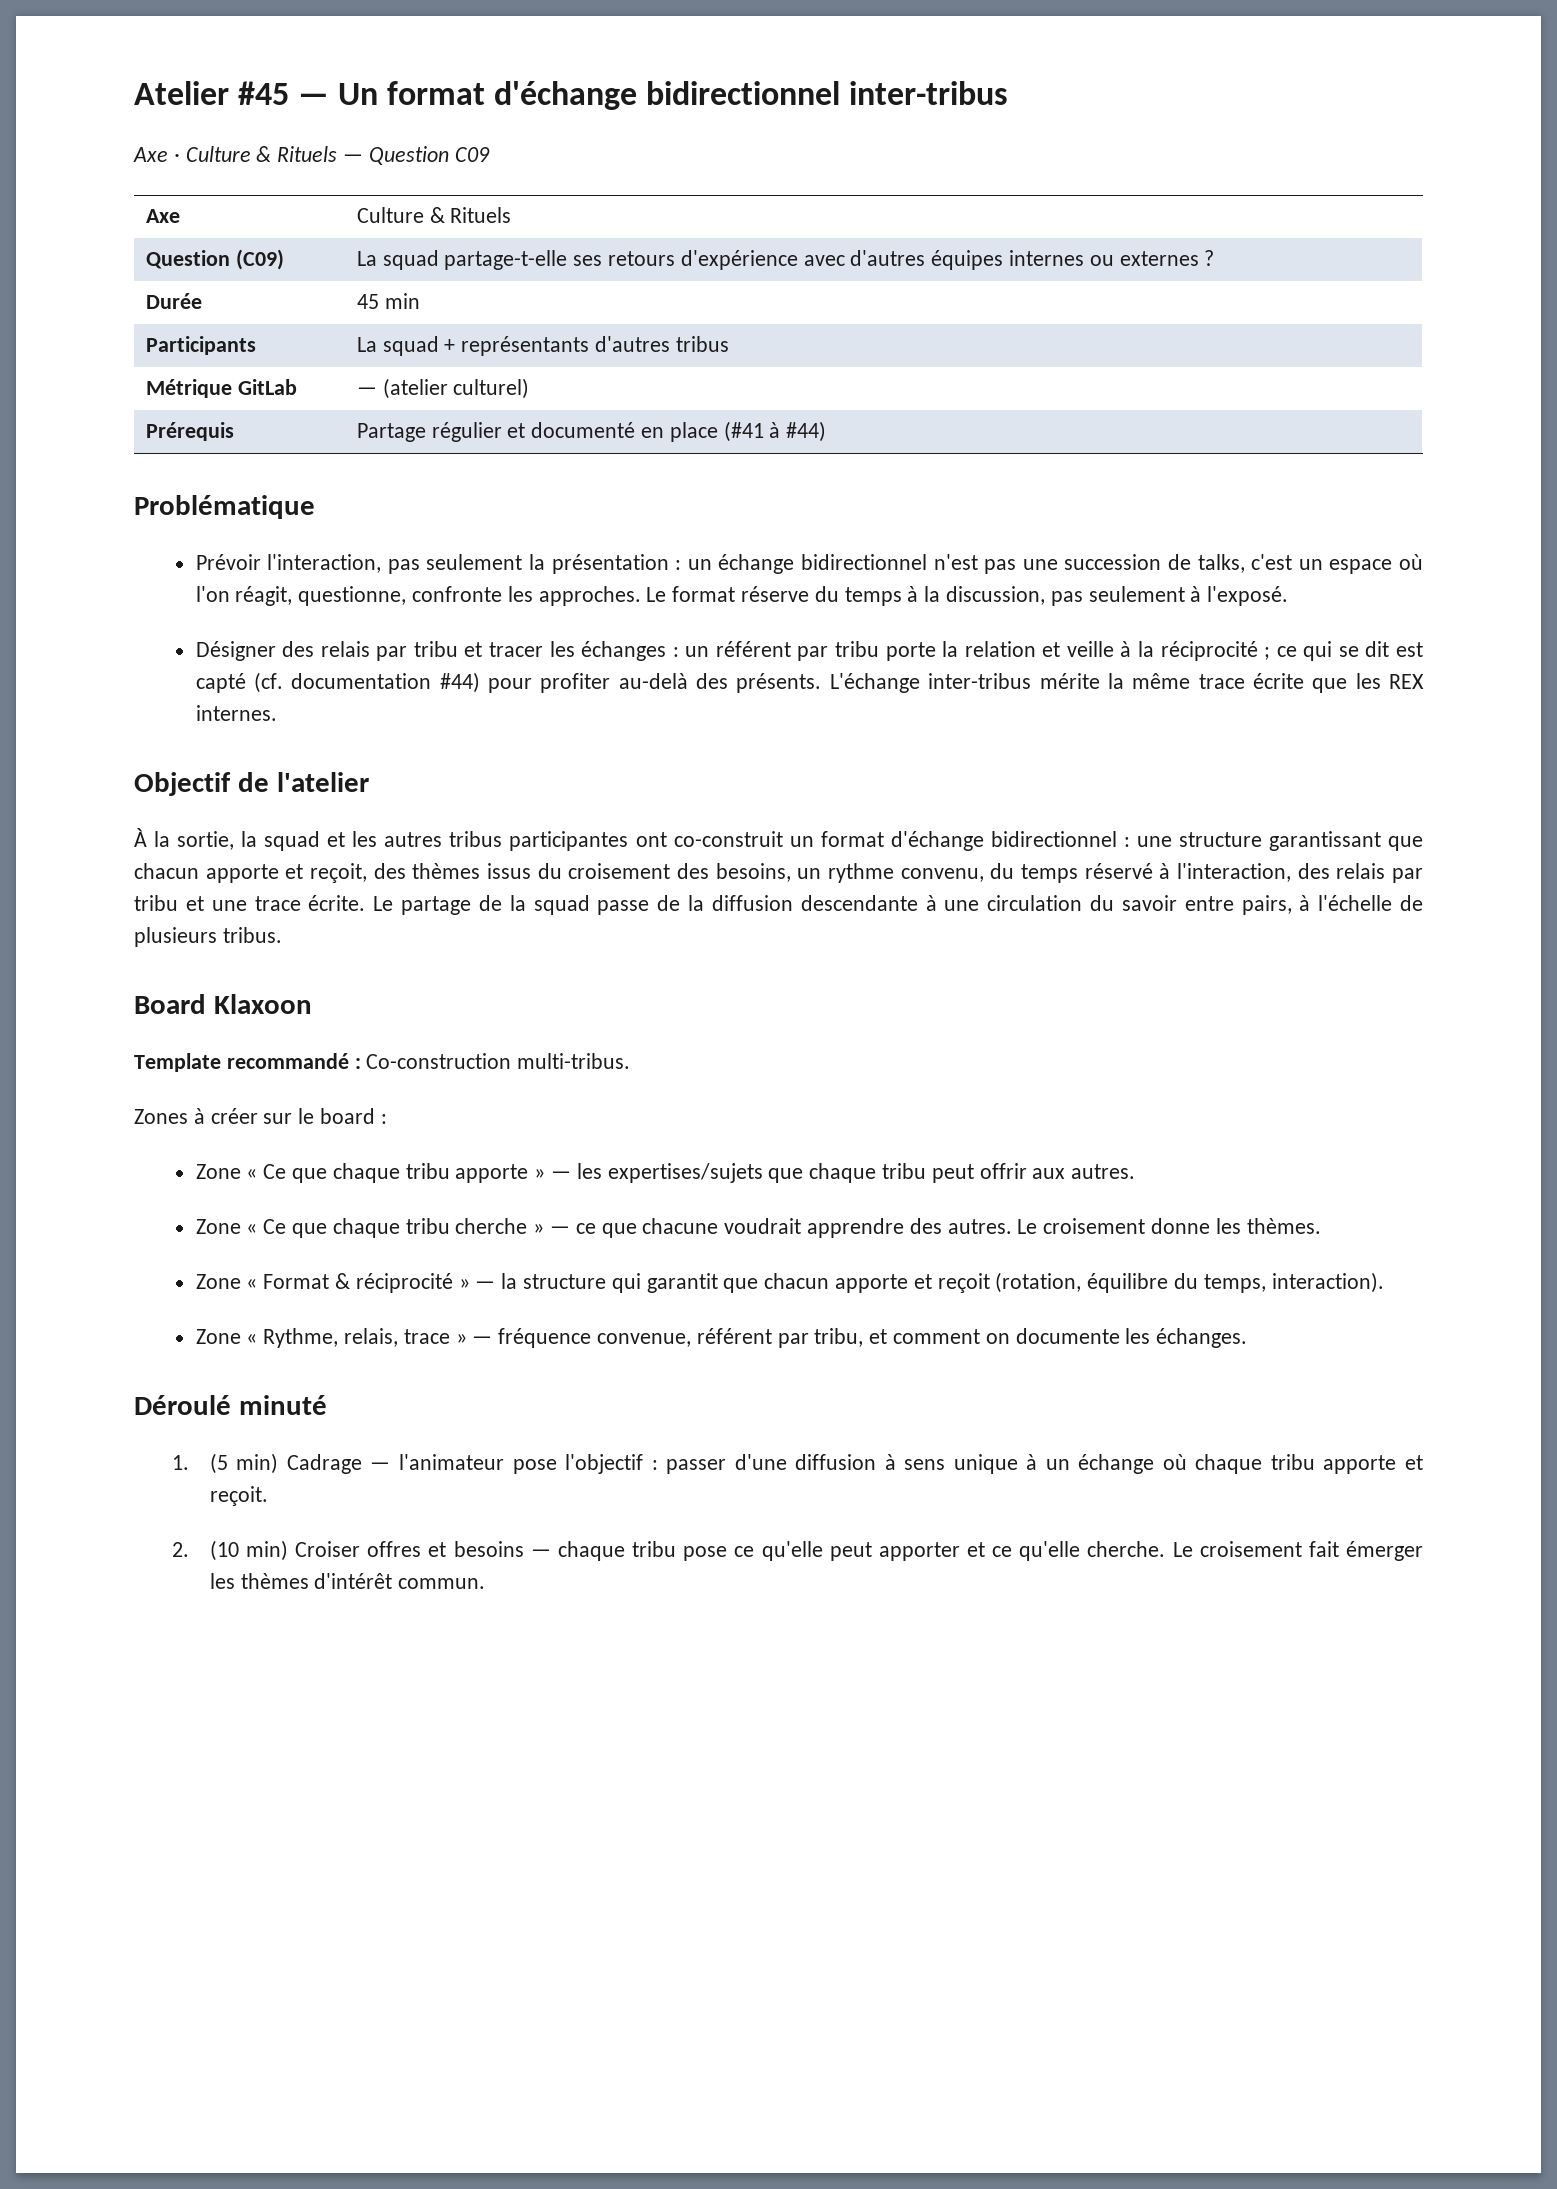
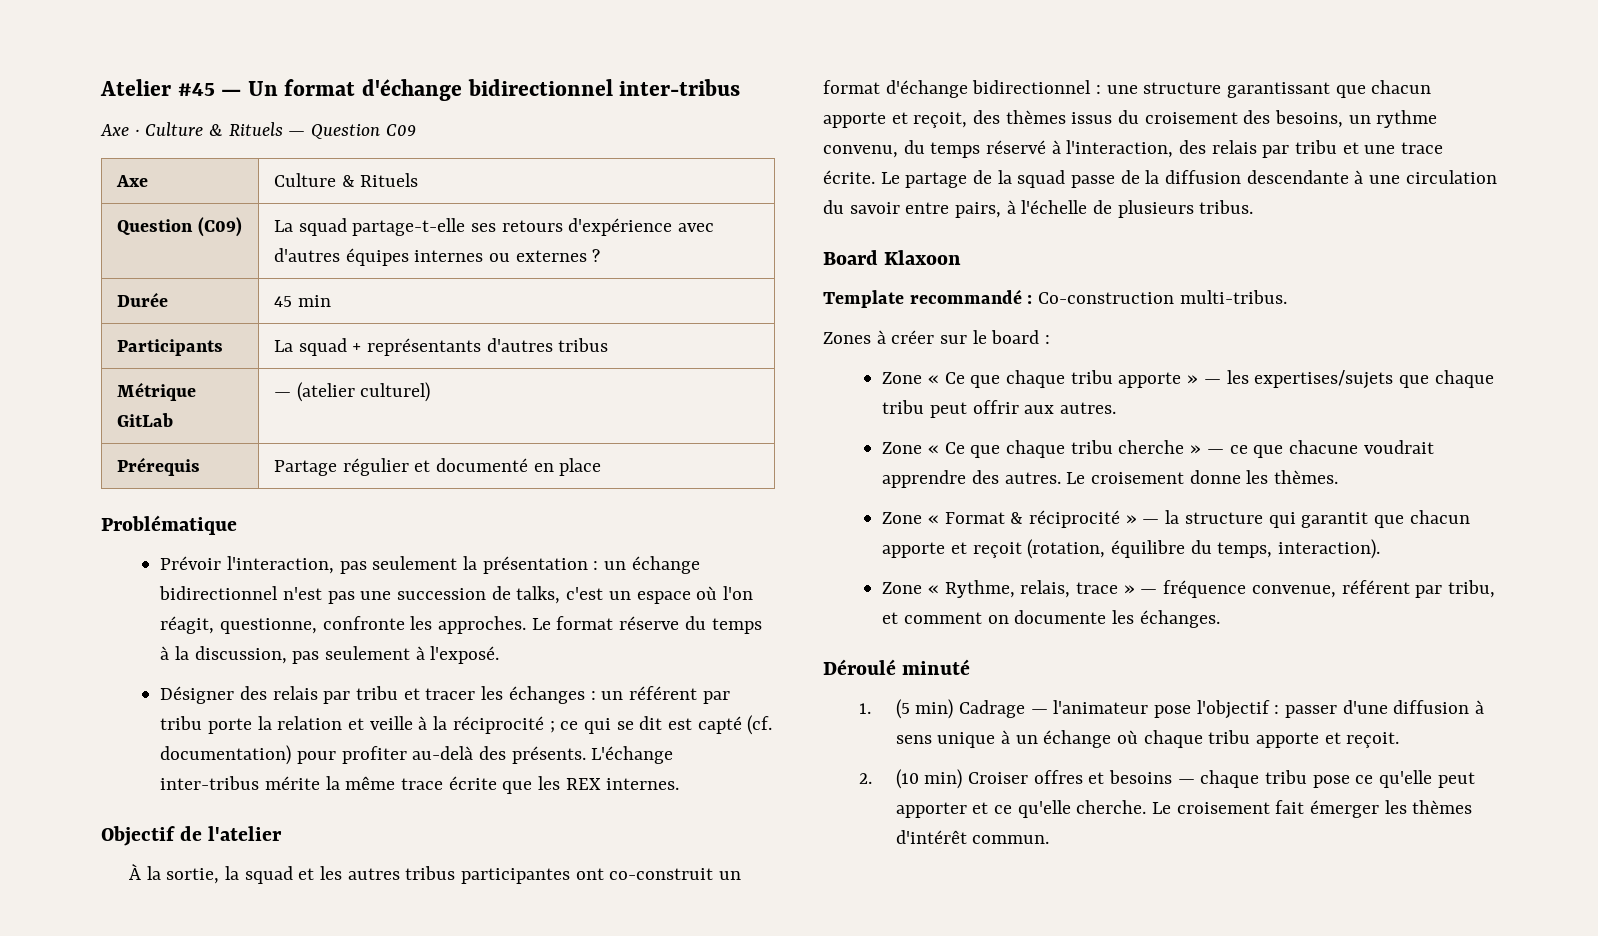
- Prérequis | Partage régulier et documenté en place (#41 à #44)
+ Prérequis | Partage régulier et documenté en place
- Désigner des relais par tribu et tracer les échanges : un référent par tribu porte la relation et veille à la réciprocité ; ce qui se dit est capté (cf. documentation #44) pour profiter au-delà des présents.
+ Désigner des relais par tribu et tracer les échanges : un référent par tribu porte la relation et veille à la réciprocité ; ce qui se dit est capté (cf. documentation) pour profiter au-delà des présents.

